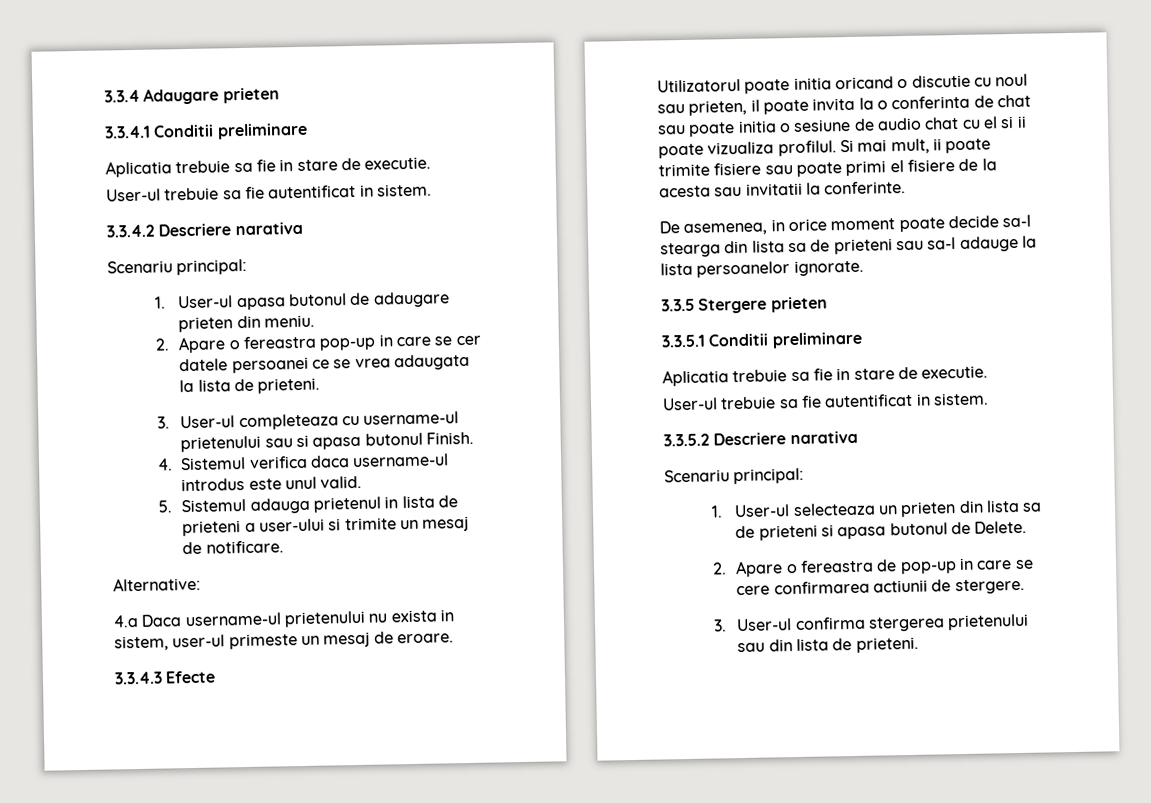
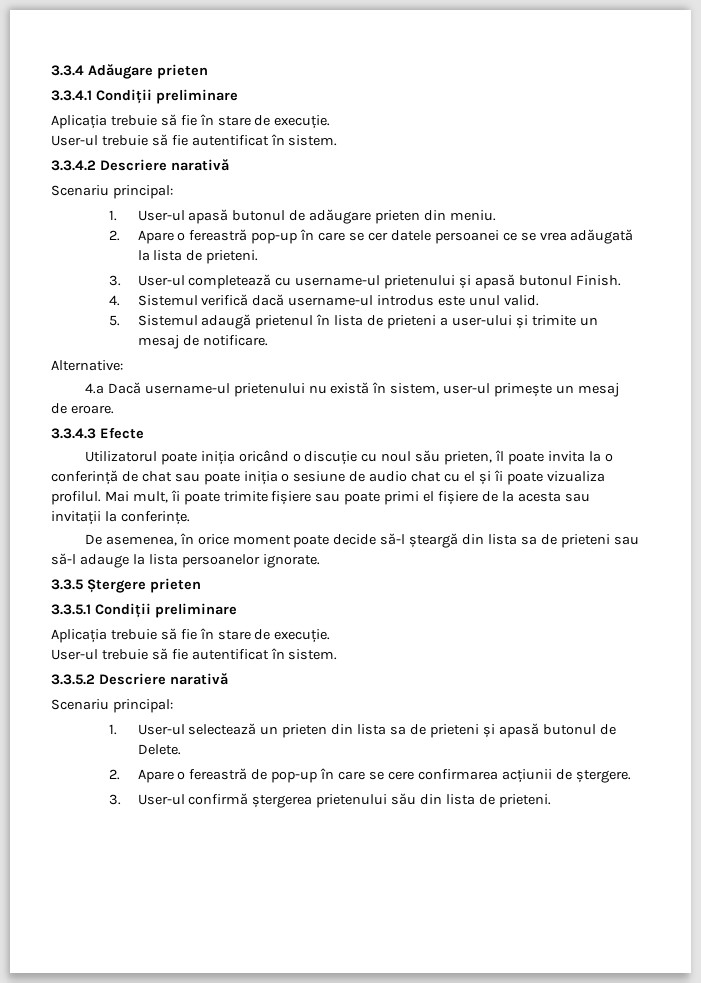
- 3.3.4 Adaugare prieten
+ 3.3.4 Adăugare prieten
- 3.3.4.1 Conditii preliminare
- Aplicatia trebuie sa fie in stare de executie.
- User-ul trebuie sa fie autentificat in sistem.
+ 3.3.4.1 Condiții preliminare
+ Aplicația trebuie să fie în stare de execuție.
+ User-ul trebuie să fie autentificat în sistem.
- 3.3.4.2 Descriere narativa
+ 3.3.4.2 Descriere narativă
  Scenariu principal:
- 1. User-ul apasa butonul de adaugare prieten din meniu.
+ 1. User-ul apasă butonul de adăugare prieten din meniu.
- 2. Apare o fereastra pop-up in care se cer datele persoanei ce se vrea adaugata la lista de prieteni.
+ 2. Apare o fereastră pop-up în care se cer datele persoanei ce se vrea adăugată la lista de prieteni.
- 3. User-ul completeaza cu username-ul prietenului sau si apasa butonul Finish.
+ 3. User-ul completează cu username-ul prietenului și apasă butonul Finish.
- 4. Sistemul verifica daca username-ul introdus este unul valid.
+ 4. Sistemul verifică dacă username-ul introdus este unul valid.
- 5. Sistemul adauga prietenul in lista de prieteni a user-ului si trimite un mesaj de notificare.
+ 5. Sistemul adaugă prietenul în lista de prieteni a user-ului și trimite un mesaj de notificare.
- 4.a Daca username-ul prietenului nu exista in sistem, user-ul primeste un mesaj de eroare.
+ 4.a Dacă username-ul prietenului nu există în sistem, user-ul primește un mesaj de eroare.
- Utilizatorul poate initia oricand o discutie cu noul sau prieten, il poate invita la o conferinta de chat sau poate initia o sesiune de audio chat cu el si ii poate vizualiza profilul.
+ Utilizatorul poate iniția oricând o discuție cu noul său prieten, îl poate invita la o conferință de chat sau poate iniția o sesiune de audio chat cu el și îi poate vizualiza profilul.
- Si mai mult, ii poate trimite fisiere sau poate primi el fisiere de la acesta sau invitatii la conferinte.
+ Mai mult, îi poate trimite fișiere sau poate primi el fișiere de la acesta sau invitații la conferințe.
- De asemenea, in orice moment poate decide sa-l stearga din lista sa de prieteni sau sa-l adauge la lista persoanelor ignorate.
+ De asemenea, în orice moment poate decide să-l șteargă din lista sa de prieteni sau să-l adauge la lista persoanelor ignorate.
- 3.3.5 Stergere prieten
+ 3.3.5 Ștergere prieten
- 3.3.5.1 Conditii preliminare
- Aplicatia trebuie sa fie in stare de executie.
- User-ul trebuie sa fie autentificat in sistem.
+ 3.3.5.1 Condiții preliminare
+ Aplicația trebuie să fie în stare de execuție.
+ User-ul trebuie să fie autentificat în sistem.
- 3.3.5.2 Descriere narativa
+ 3.3.5.2 Descriere narativă
  Scenariu principal:
- 1. User-ul selecteaza un prieten din lista sa de prieteni si apasa butonul de Delete.
+ 1. User-ul selectează un prieten din lista sa de prieteni și apasă butonul de Delete.
- 2. Apare o fereastra de pop-up in care se cere confirmarea actiunii de stergere.
- 3. User-ul confirma stergerea prietenului sau din lista de prieteni.
+ 2. Apare o fereastră de pop-up în care se cere confirmarea acțiunii de ștergere.
+ 3. User-ul confirmă ștergerea prietenului său din lista de prieteni.

